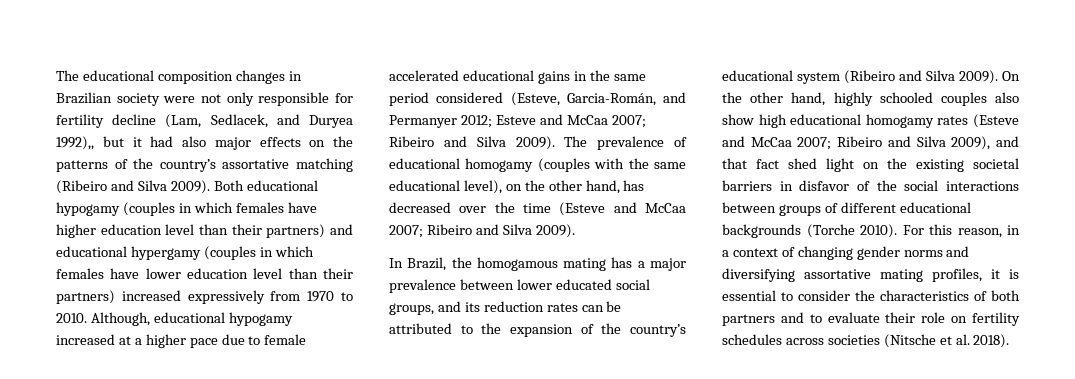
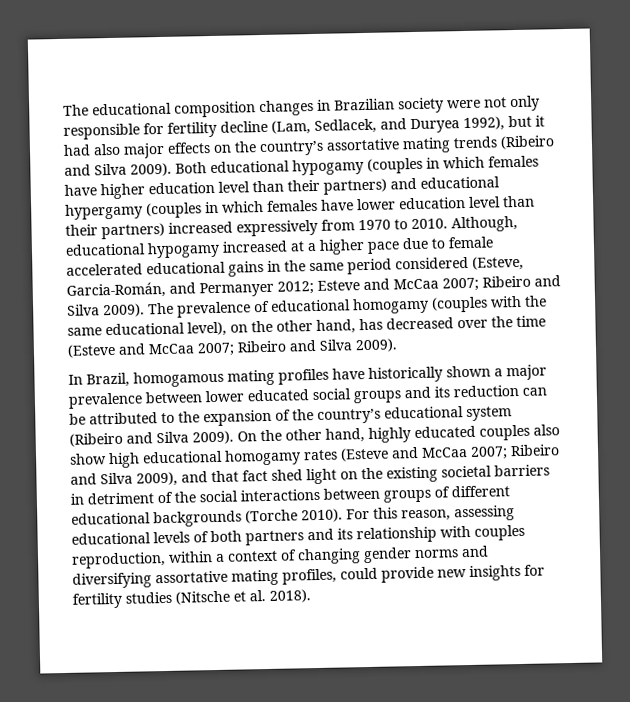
- The educational composition changes in Brazilian society were not only responsible for fertility decline (Lam, Sedlacek, and Duryea 1992),, but it had also major effects on the patterns of the country’s assortative matching (Ribeiro and Silva 2009).
+ The educational composition changes in Brazilian society were not only responsible for fertility decline (Lam, Sedlacek, and Duryea 1992), but it had also major effects on the country’s assortative mating trends (Ribeiro and Silva 2009).
- In Brazil, the homogamous mating has a major prevalence between lower educated social groups, and its reduction rates can be attributed to the expansion of the country’s educational system (Ribeiro and Silva 2009).
+ In Brazil, homogamous mating profiles have historically shown a major prevalence between lower educated social groups and its reduction can be attributed to the expansion of the country’s educational system (Ribeiro and Silva 2009).
- On the other hand, highly schooled couples also show high educational homogamy rates (Esteve and McCaa 2007; Ribeiro and Silva 2009), and that fact shed light on the existing societal barriers in disfavor of the social interactions between groups of different educational backgrounds (Torche 2010).
+ On the other hand, highly educated couples also show high educational homogamy rates (Esteve and McCaa 2007; Ribeiro and Silva 2009), and that fact shed light on the existing societal barriers in detriment of the social interactions between groups of different educational backgrounds (Torche 2010).
- For this reason, in a context of changing gender norms and diversifying assortative mating profiles, it is essential to consider the characteristics of both partners and to evaluate their role on fertility schedules across societies (Nitsche et al. 2018).
+ For this reason, assessing educational levels of both partners and its relationship with couples reproduction, within a context of changing gender norms and diversifying assortative mating profiles, could provide new insights for fertility studies (Nitsche et al. 2018).

